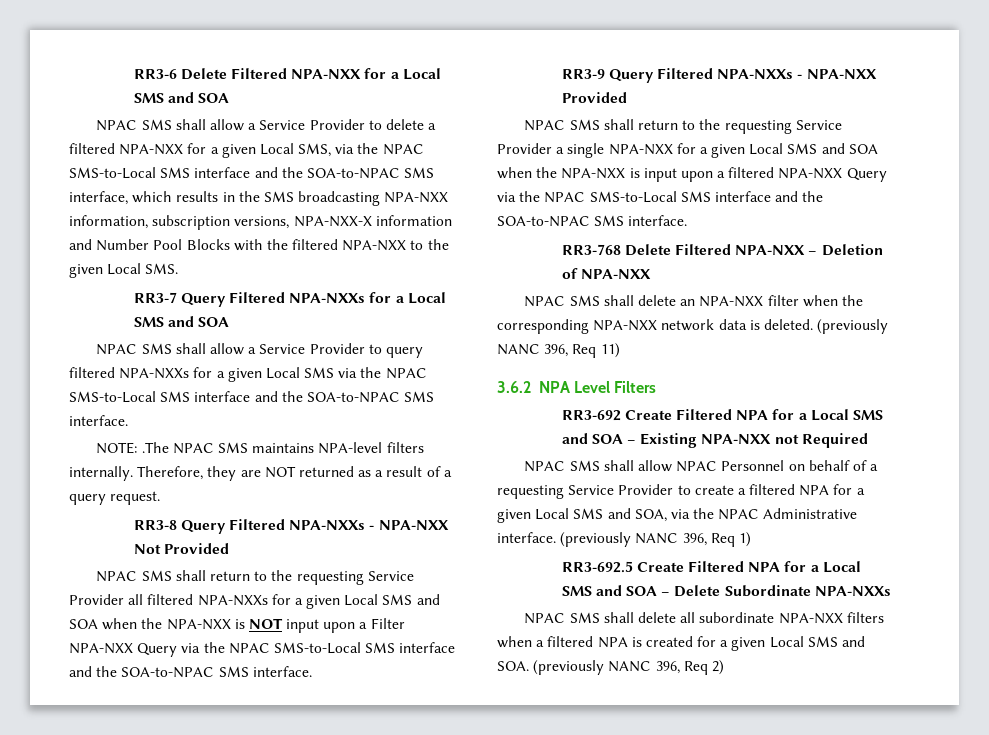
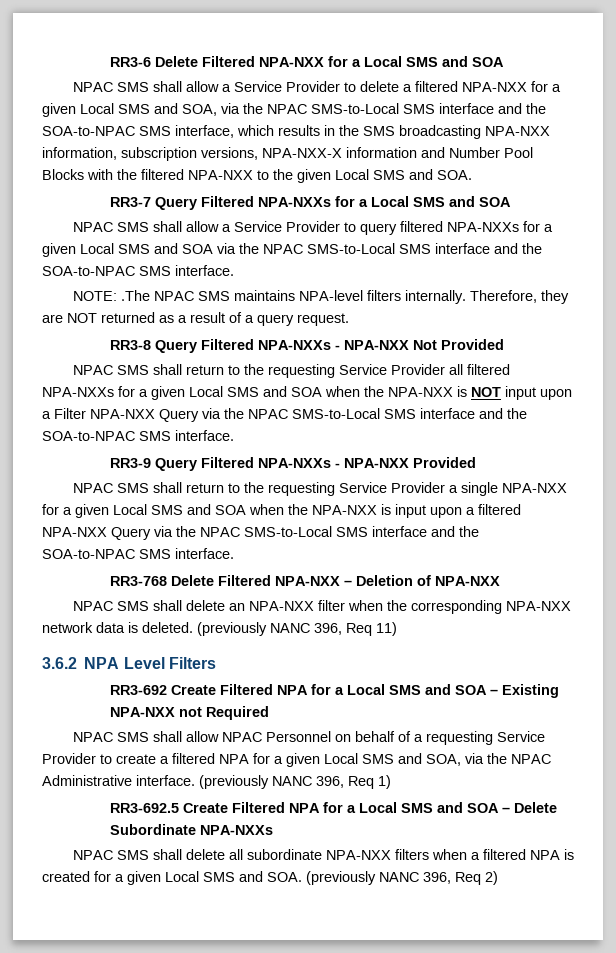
- NPAC SMS shall allow a Service Provider to delete a filtered NPA-NXX for a given Local SMS, via the NPAC SMS-to-Local SMS interface and the SOA-to-NPAC SMS interface, which results in the SMS broadcasting NPA-NXX information, subscription versions, NPA-NXX-X information and Number Pool Blocks with the filtered NPA-NXX to the given Local SMS.
+ NPAC SMS shall allow a Service Provider to delete a filtered NPA-NXX for a given Local SMS and SOA, via the NPAC SMS-to-Local SMS interface and the SOA-to-NPAC SMS interface, which results in the SMS broadcasting NPA-NXX information, subscription versions, NPA-NXX-X information and Number Pool Blocks with the filtered NPA-NXX to the given Local SMS and SOA.
- NPAC SMS shall allow a Service Provider to query filtered NPA-NXXs for a given Local SMS via the NPAC SMS-to-Local SMS interface and the SOA-to-NPAC SMS interface.
+ NPAC SMS shall allow a Service Provider to query filtered NPA-NXXs for a given Local SMS and SOA via the NPAC SMS-to-Local SMS interface and the SOA-to-NPAC SMS interface.

